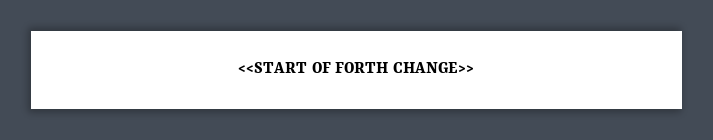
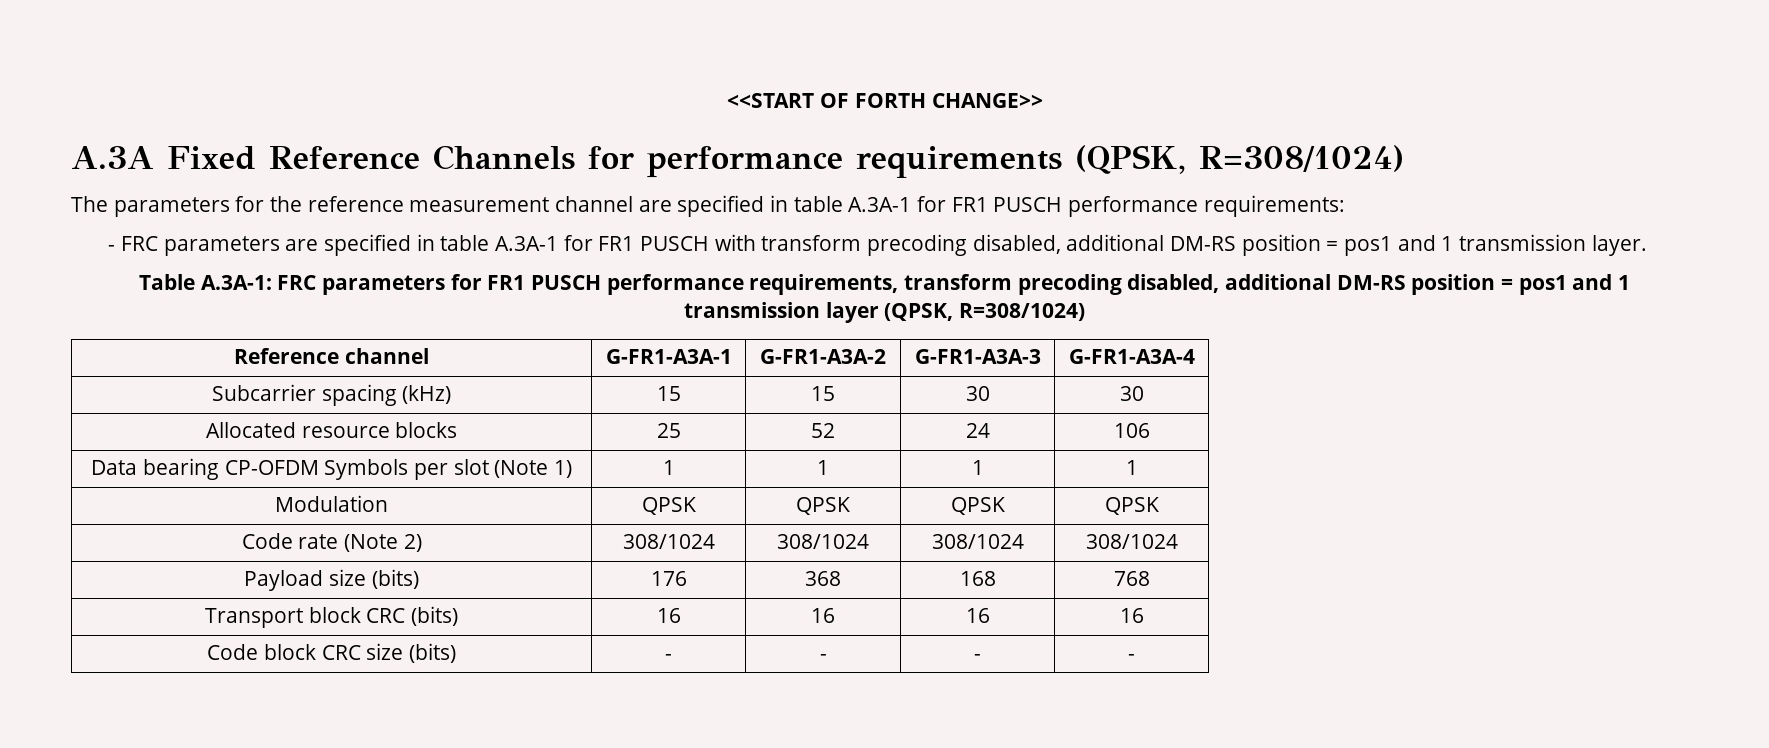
+ A.3A Fixed Reference Channels for performance requirements (QPSK, R=308/1024)
+ The parameters for the reference measurement channel are specified in table A.3A-1 for FR1 PUSCH performance requirements:
+ - FRC parameters are specified in table A.3A-1 for FR1 PUSCH with transform precoding disabled, additional DM-RS position = pos1 and 1 transmission layer.
+ Table A.3A-1: FRC parameters for FR1 PUSCH performance requirements, transform precoding disabled, additional DM-RS position = pos1 and 1 transmission layer (QPSK, R=308/1024)
+ Reference channel | G-FR1-A3A-1 | G-FR1-A3A-2 | G-FR1-A3A-3 | G-FR1-A3A-4
+ Subcarrier spacing (kHz) | 15 | 15 | 30 | 30
+ Allocated resource blocks | 25 | 52 | 24 | 106
+ Data bearing CP-OFDM Symbols per slot (Note 1) | 1 | 1 | 1 | 1
+ Modulation | QPSK | QPSK | QPSK | QPSK
+ Code rate (Note 2) | 308/1024 | 308/1024 | 308/1024 | 308/1024
+ Payload size (bits) | 176 | 368 | 168 | 768
+ Transport block CRC (bits) | 16 | 16 | 16 | 16
+ Code block CRC size (bits) | - | - | - | -

